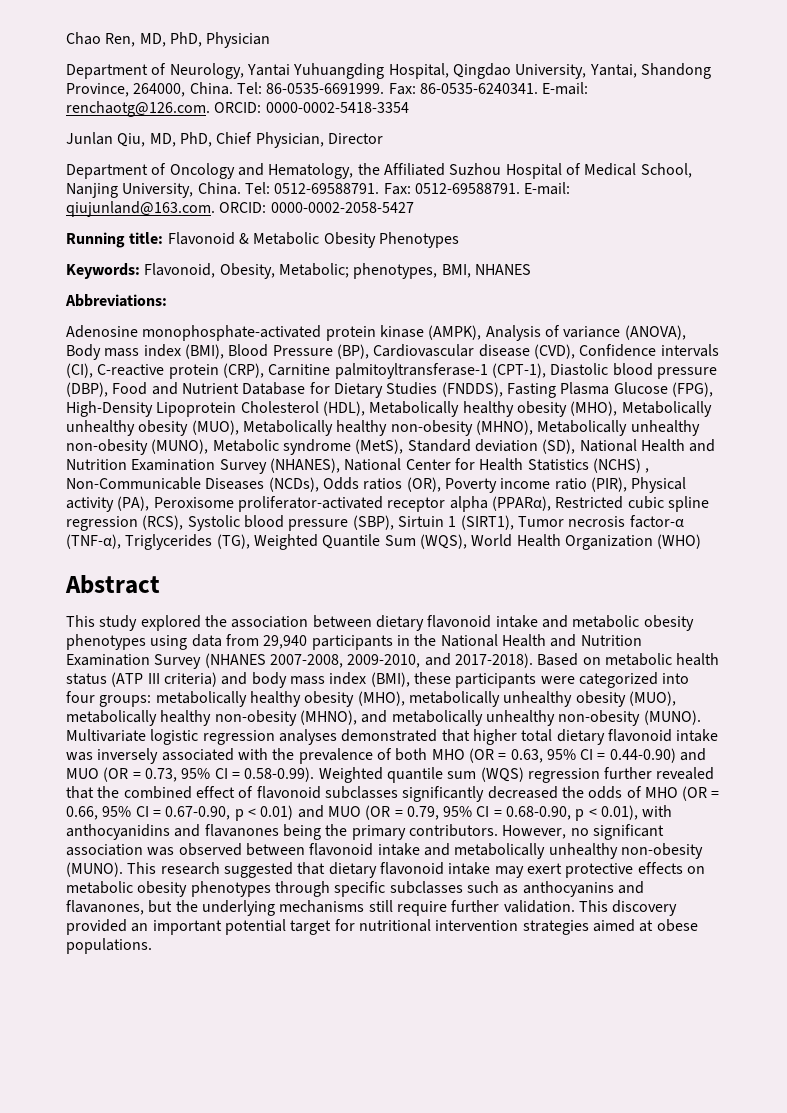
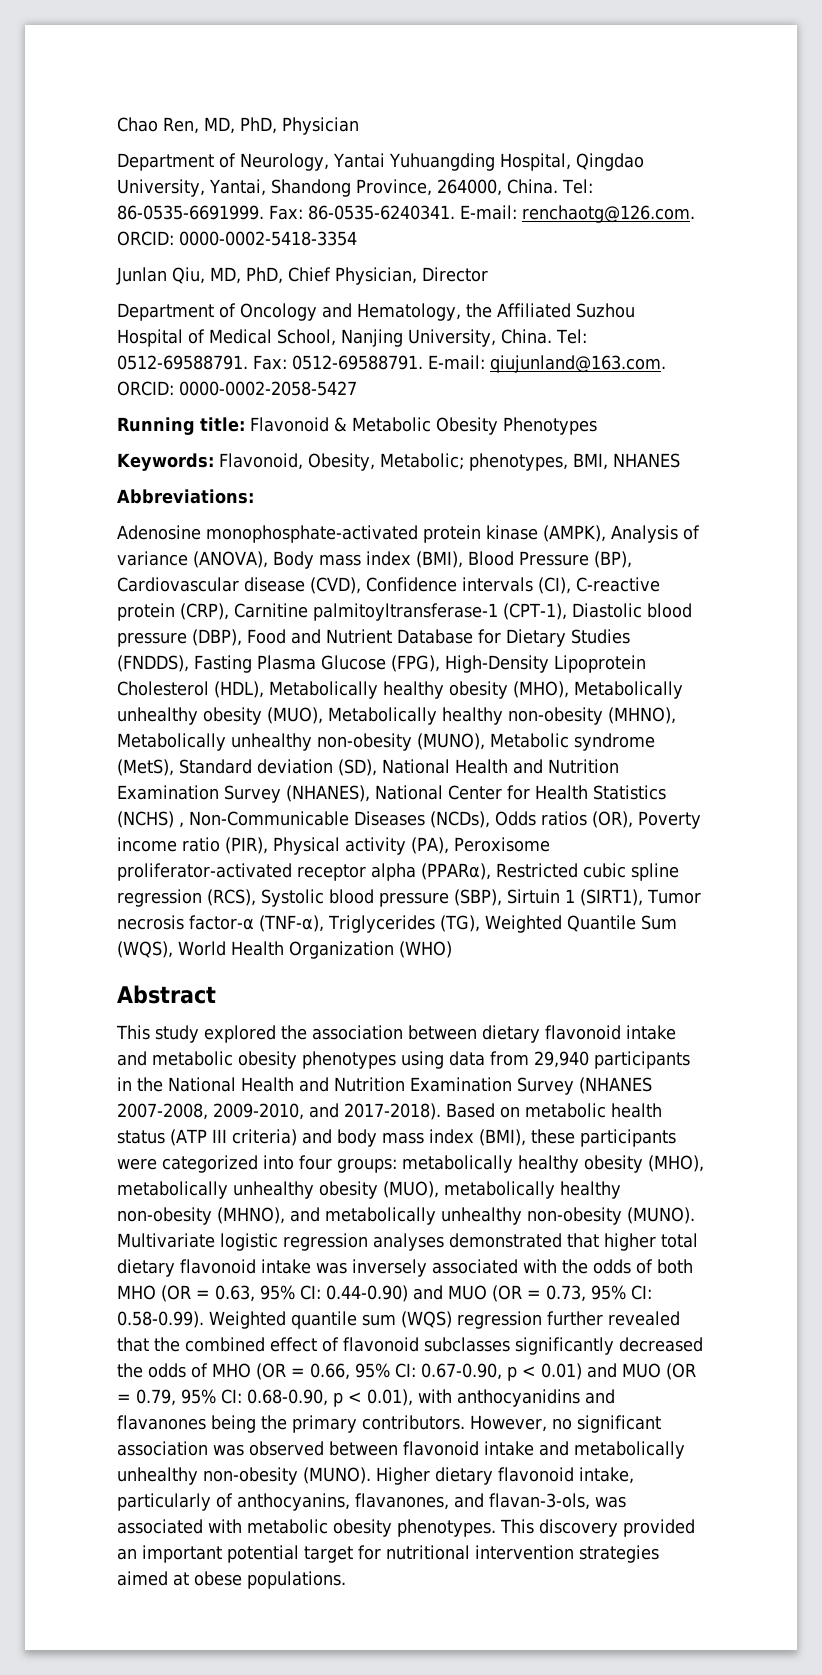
- Multivariate logistic regression analyses demonstrated that higher total dietary flavonoid intake was inversely associated with the prevalence of both MHO (OR = 0.63, 95% CI = 0.44-0.90) and MUO (OR = 0.73, 95% CI = 0.58-0.99). Weighted quantile sum (WQS) regression further revealed that the combined effect of flavonoid subclasses significantly decreased the odds of MHO (OR = 0.66, 95% CI = 0.67-0.90, p < 0.01) and MUO (OR = 0.79, 95% CI = 0.68-0.90, p < 0.01), with anthocyanidins and flavanones being the primary contributors.
+ Multivariate logistic regression analyses demonstrated that higher total dietary flavonoid intake was inversely associated with the odds of both MHO (OR = 0.63, 95% CI: 0.44-0.90) and MUO (OR = 0.73, 95% CI: 0.58-0.99). Weighted quantile sum (WQS) regression further revealed that the combined effect of flavonoid subclasses significantly decreased the odds of MHO (OR = 0.66, 95% CI: 0.67-0.90, p < 0.01) and MUO (OR = 0.79, 95% CI: 0.68-0.90, p < 0.01), with anthocyanidins and flavanones being the primary contributors.
- This research suggested that dietary flavonoid intake may exert protective effects on metabolic obesity phenotypes through specific subclasses such as anthocyanins and flavanones, but the underlying mechanisms still require further validation.
+ Higher dietary flavonoid intake, particularly of anthocyanins, flavanones, and flavan-3-ols, was associated with metabolic obesity phenotypes.

